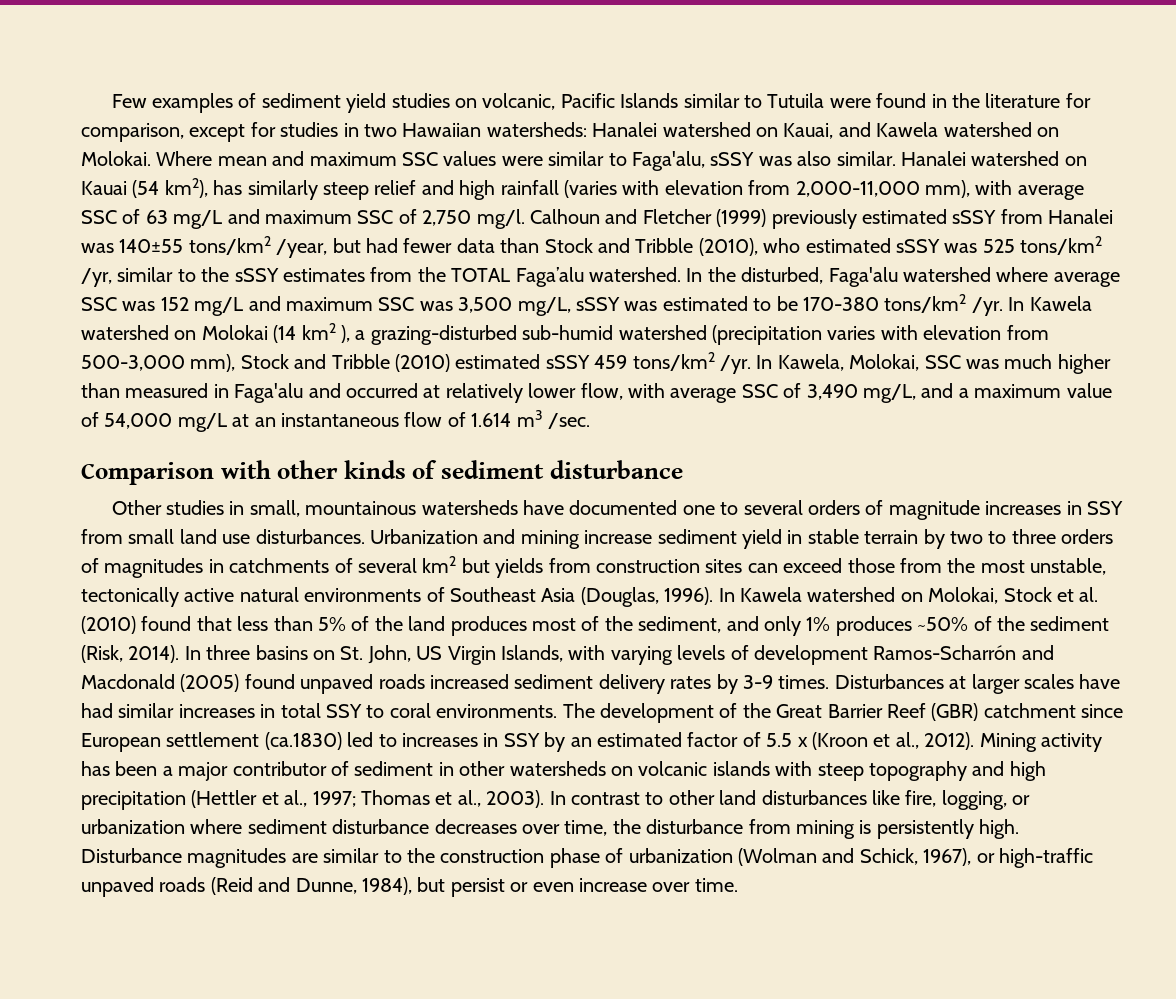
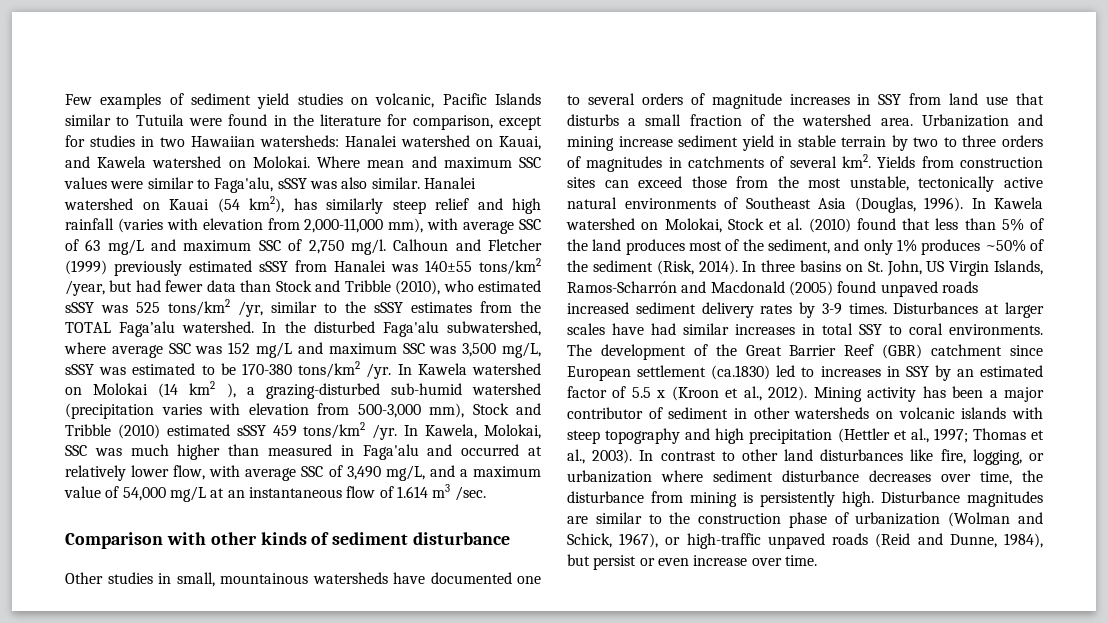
- In the disturbed, Faga'alu watershed where average SSC was 152 mg/L and maximum SSC was 3,500 mg/L, sSSY was estimated to be 170-380 tons/km2 /yr.
+ In the disturbed Faga'alu subwatershed, where average SSC was 152 mg/L and maximum SSC was 3,500 mg/L, sSSY was estimated to be 170-380 tons/km2 /yr.
- Other studies in small, mountainous watersheds have documented one to several orders of magnitude increases in SSY from small land use disturbances.
+ Other studies in small, mountainous watersheds have documented one to several orders of magnitude increases in SSY from land use that disturbs a small fraction of the watershed area.
- Urbanization and mining increase sediment yield in stable terrain by two to three orders of magnitudes in catchments of several km2 but yields from construction sites can exceed those from the most unstable, tectonically active natural environments of Southeast Asia (Douglas, 1996).
+ Urbanization and mining increase sediment yield in stable terrain by two to three orders of magnitudes in catchments of several km2. Yields from construction sites can exceed those from the most unstable, tectonically active natural environments of Southeast Asia (Douglas, 1996).
- In three basins on St. John, US Virgin Islands, with varying levels of development Ramos-Scharrón and Macdonald (2005) found unpaved roads increased sediment delivery rates by 3-9 times.
+ In three basins on St. John, US Virgin Islands, Ramos-Scharrón and Macdonald (2005) found unpaved roads increased sediment delivery rates by 3-9 times.

